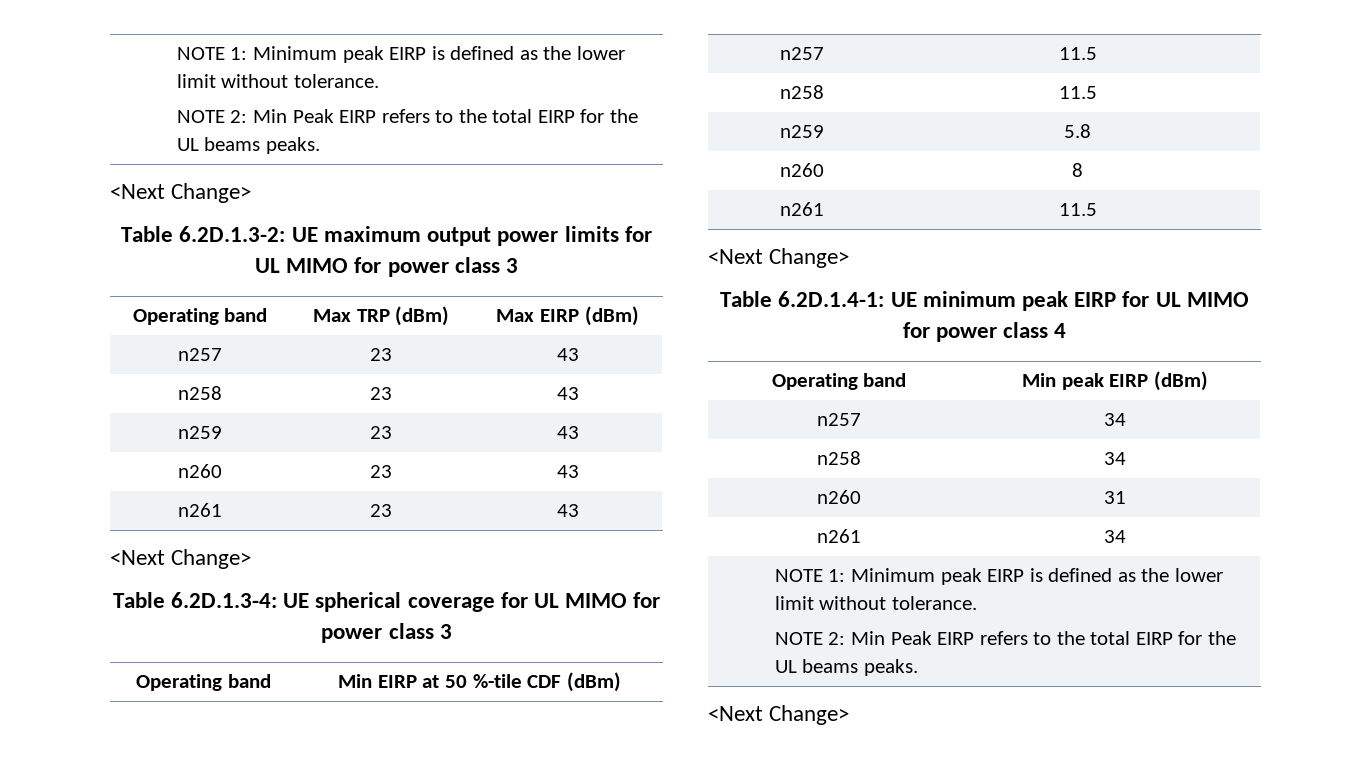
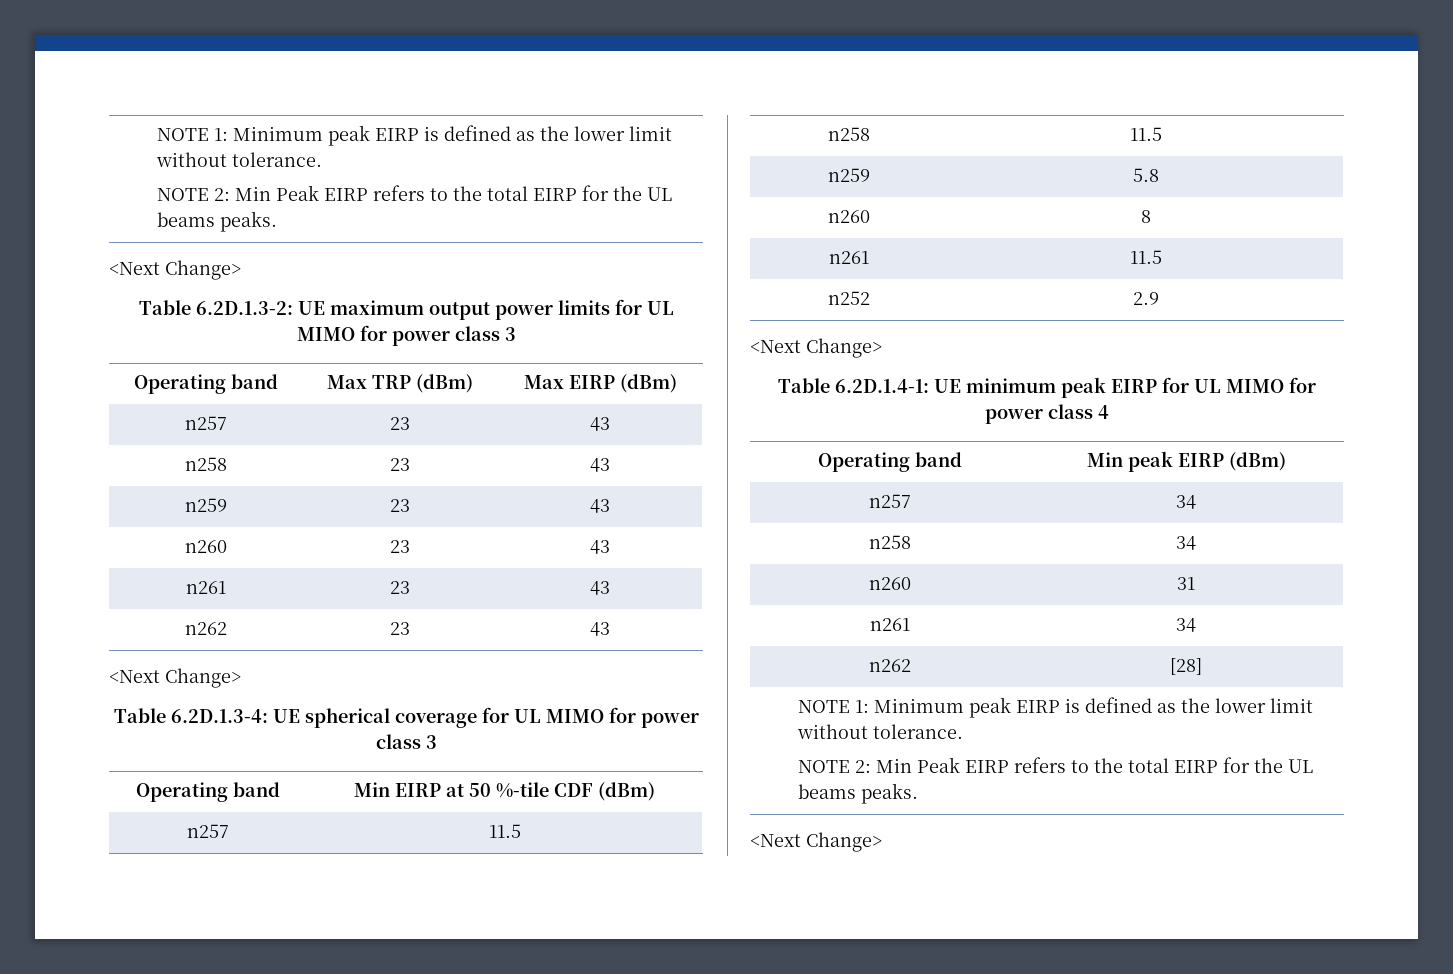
+ n262 | 23 | 43
+ n252 | 2.9
+ n262 | [28]

